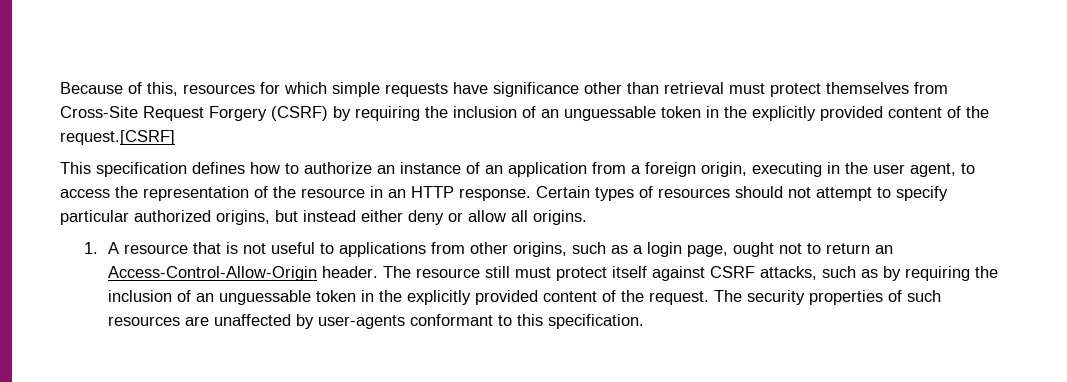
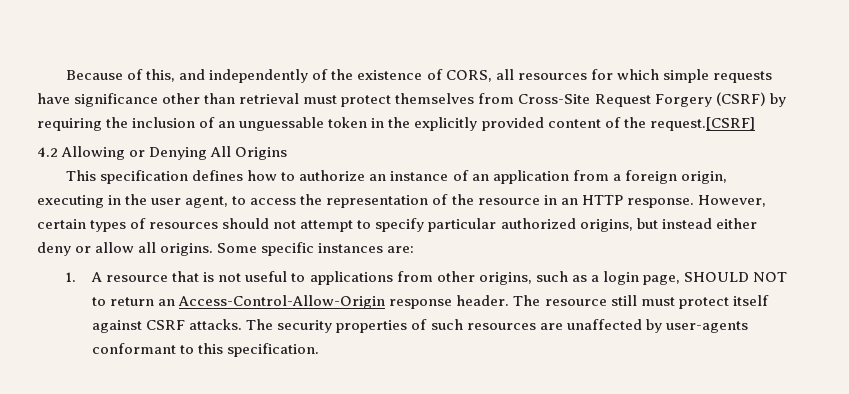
- Because of this, resources for which simple requests have significance other than retrieval must protect themselves from Cross-Site Request Forgery (CSRF) by requiring the inclusion of an unguessable token in the explicitly provided content of the request.[CSRF]
+ Because of this, and independently of the existence of CORS, all resources for which simple requests have significance other than retrieval must protect themselves from Cross-Site Request Forgery (CSRF) by requiring the inclusion of an unguessable token in the explicitly provided content of the request.[CSRF]
+ 4.2 Allowing or Denying All Origins
- Certain types of resources should not attempt to specify particular authorized origins, but instead either deny or allow all origins.
+ However, certain types of resources should not attempt to specify particular authorized origins, but instead either deny or allow all origins. Some specific instances are:
- 1. A resource that is not useful to applications from other origins, such as a login page, ought not to return an Access-Control-Allow-Origin header.
+ 1. A resource that is not useful to applications from other origins, such as a login page, SHOULD NOT to return an Access-Control-Allow-Origin response header.
- The resource still must protect itself against CSRF attacks, such as by requiring the inclusion of an unguessable token in the explicitly provided content of the request.
+ The resource still must protect itself against CSRF attacks.

